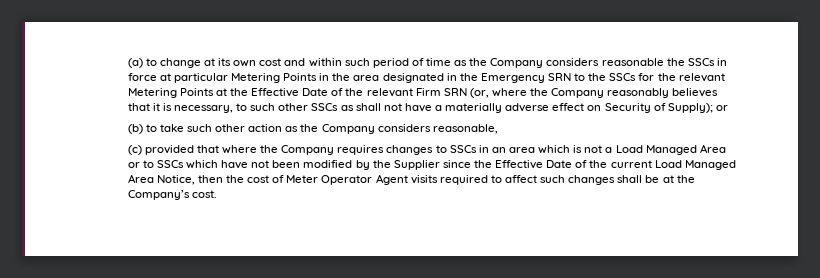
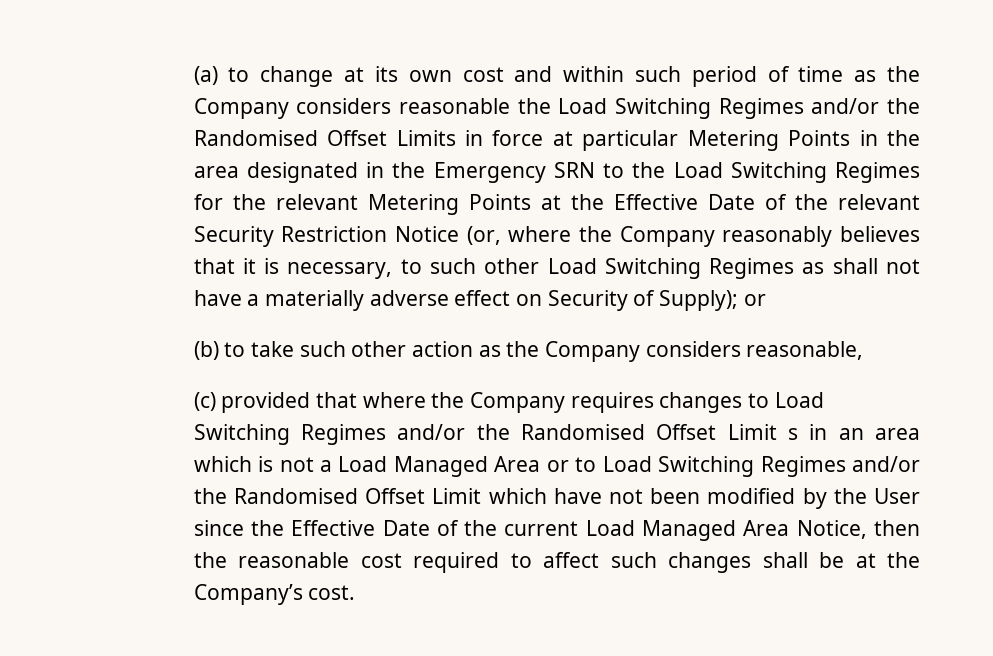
- (a) to change at its own cost and within such period of time as the Company considers reasonable the SSCs in force at particular Metering Points in the area designated in the Emergency SRN to the SSCs for the relevant Metering Points at the Effective Date of the relevant Firm SRN (or, where the Company reasonably believes that it is necessary, to such other SSCs as shall not have a materially adverse effect on Security of Supply);
+ (a) to change at its own cost and within such period of time as the Company considers reasonable the Load Switching Regimes and/or the Randomised Offset Limits in force at particular Metering Points in the area designated in the Emergency SRN to the Load Switching Regimes for the relevant Metering Points at the Effective Date of the relevant Security Restriction Notice (or, where the Company reasonably believes that it is necessary, to such other Load Switching Regimes as shall not have a materially adverse effect on Security of Supply);
- (c) provided that where the Company requires changes to SSCs in an area which is not a Load Managed Area or to SSCs which have not been modified by the Supplier since the Effective Date of the current Load Managed Area Notice, then the cost of Meter Operator Agent visits required to affect such changes shall be at the Company’s cost.
+ (c) provided that where the Company requires changes to Load Switching Regimes and/or the Randomised Offset Limit s in an area which is not a Load Managed Area or to Load Switching Regimes and/or the Randomised Offset Limit which have not been modified by the User since the Effective Date of the current Load Managed Area Notice, then the reasonable cost required to affect such changes shall be at the Company’s cost.

